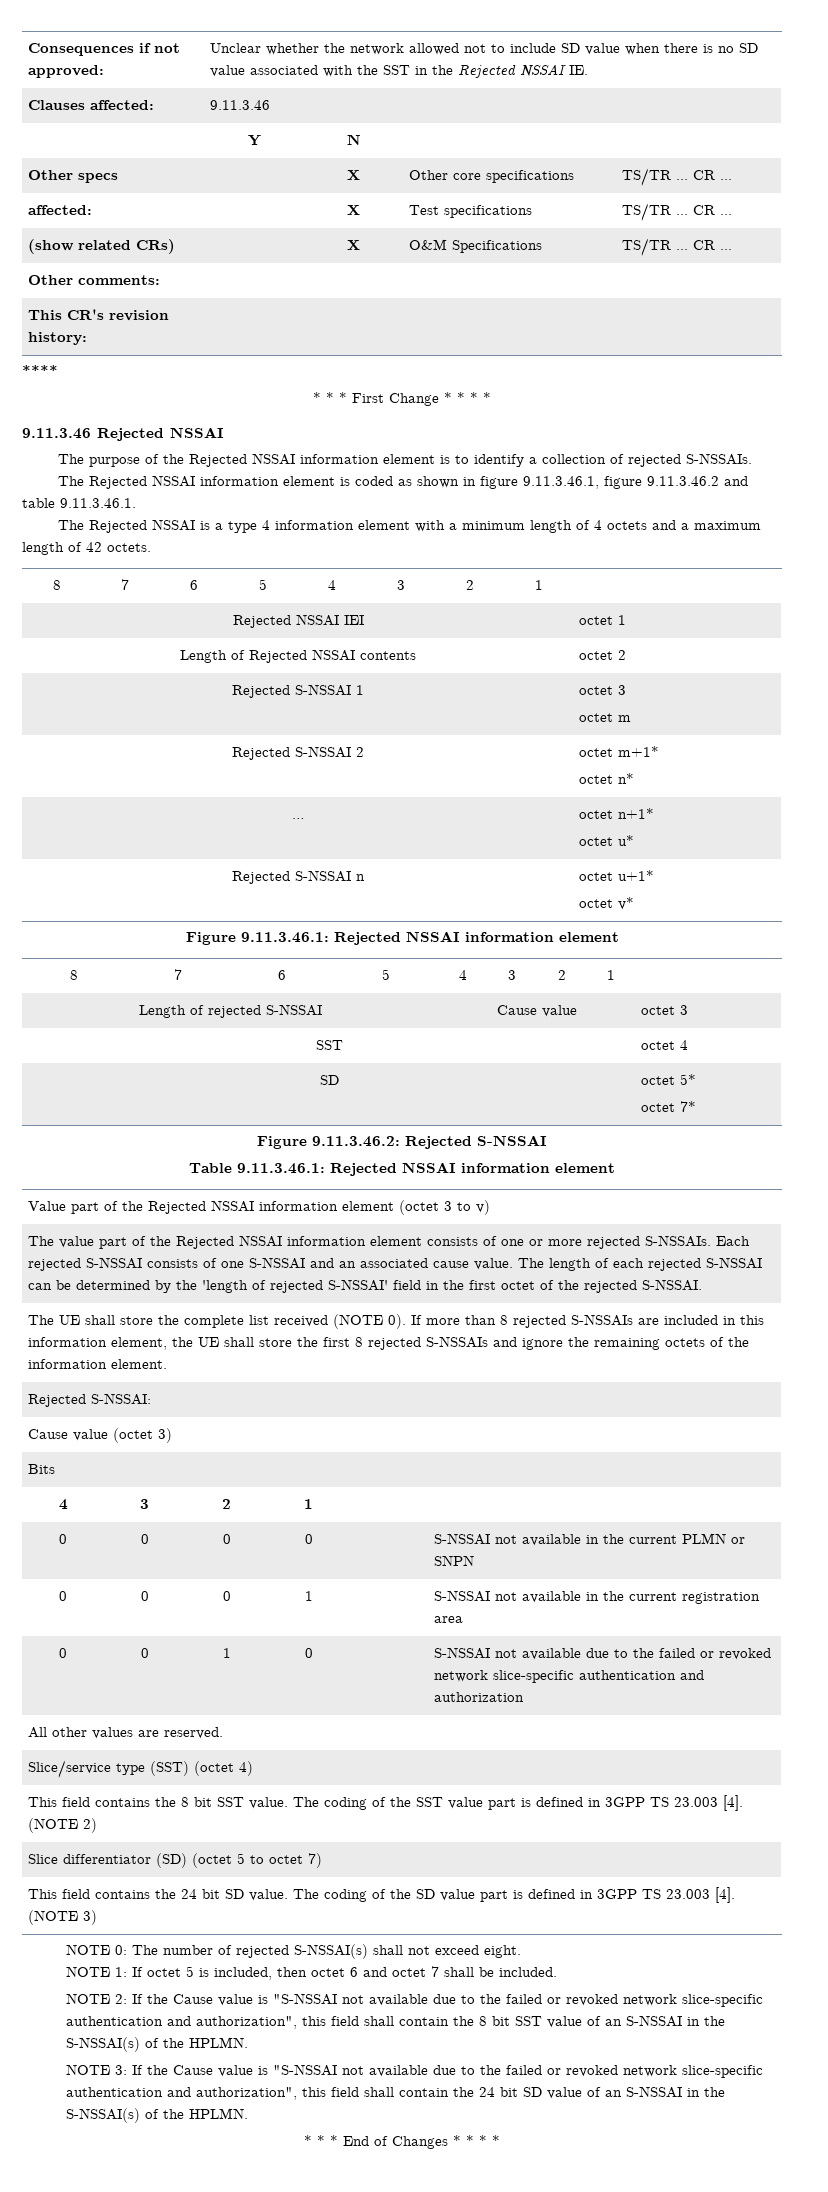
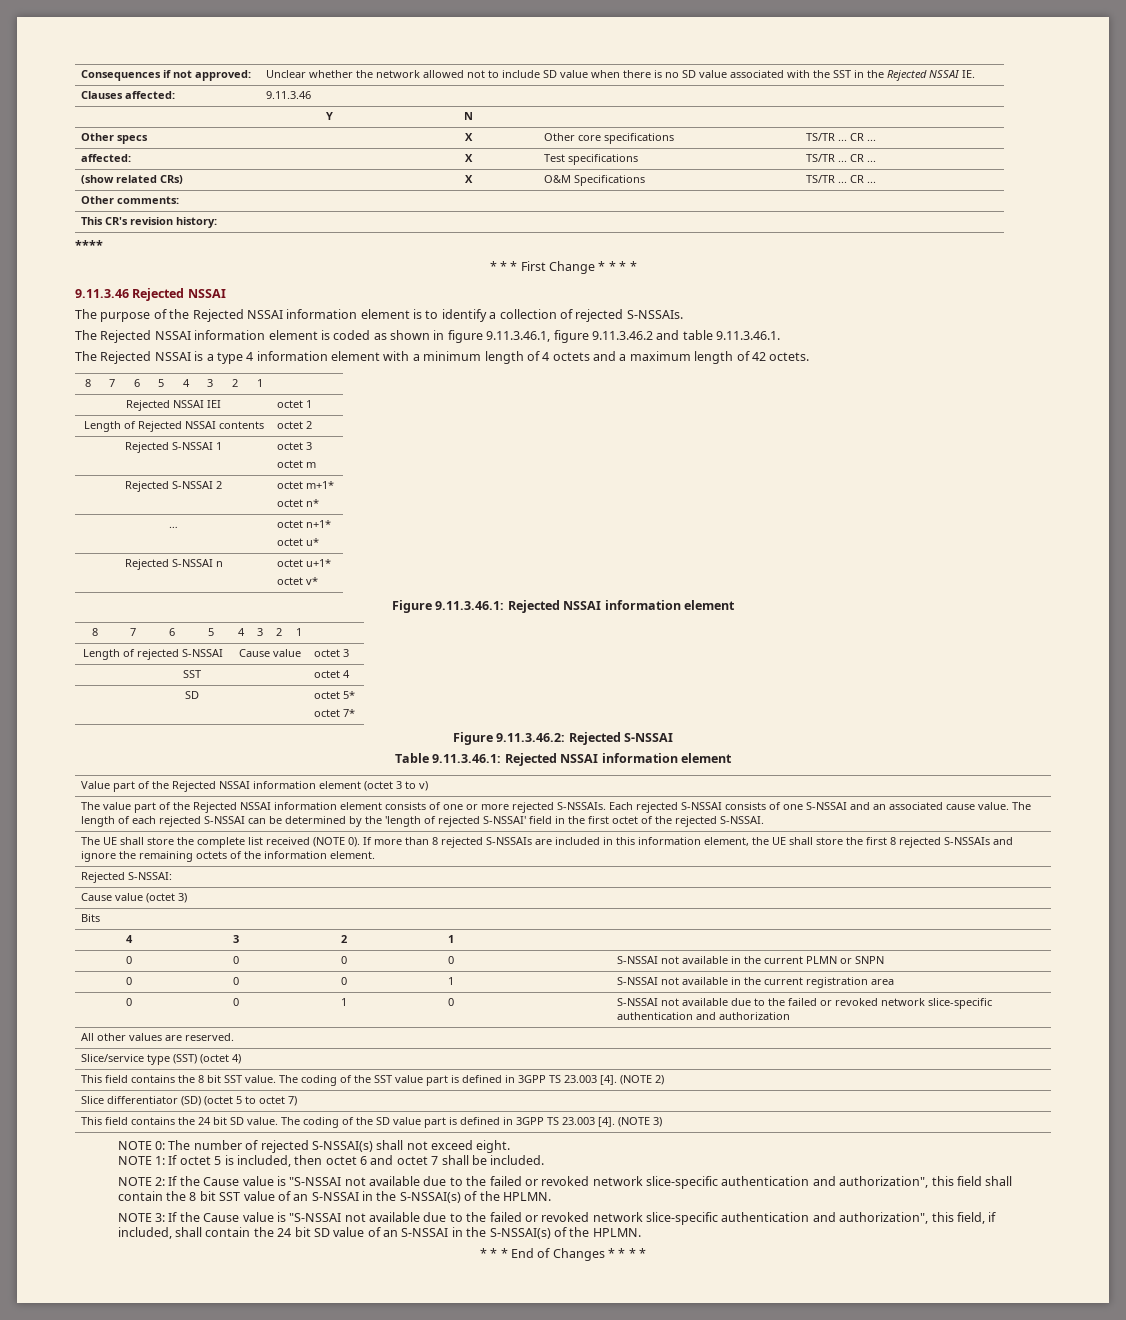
- NOTE 3: If the Cause value is "S-NSSAI not available due to the failed or revoked network slice-specific authentication and authorization", this field shall contain the 24 bit SD value of an S-NSSAI in the S-NSSAI(s) of the HPLMN.
+ NOTE 3: If the Cause value is "S-NSSAI not available due to the failed or revoked network slice-specific authentication and authorization", this field, if included, shall contain the 24 bit SD value of an S-NSSAI in the S-NSSAI(s) of the HPLMN.

